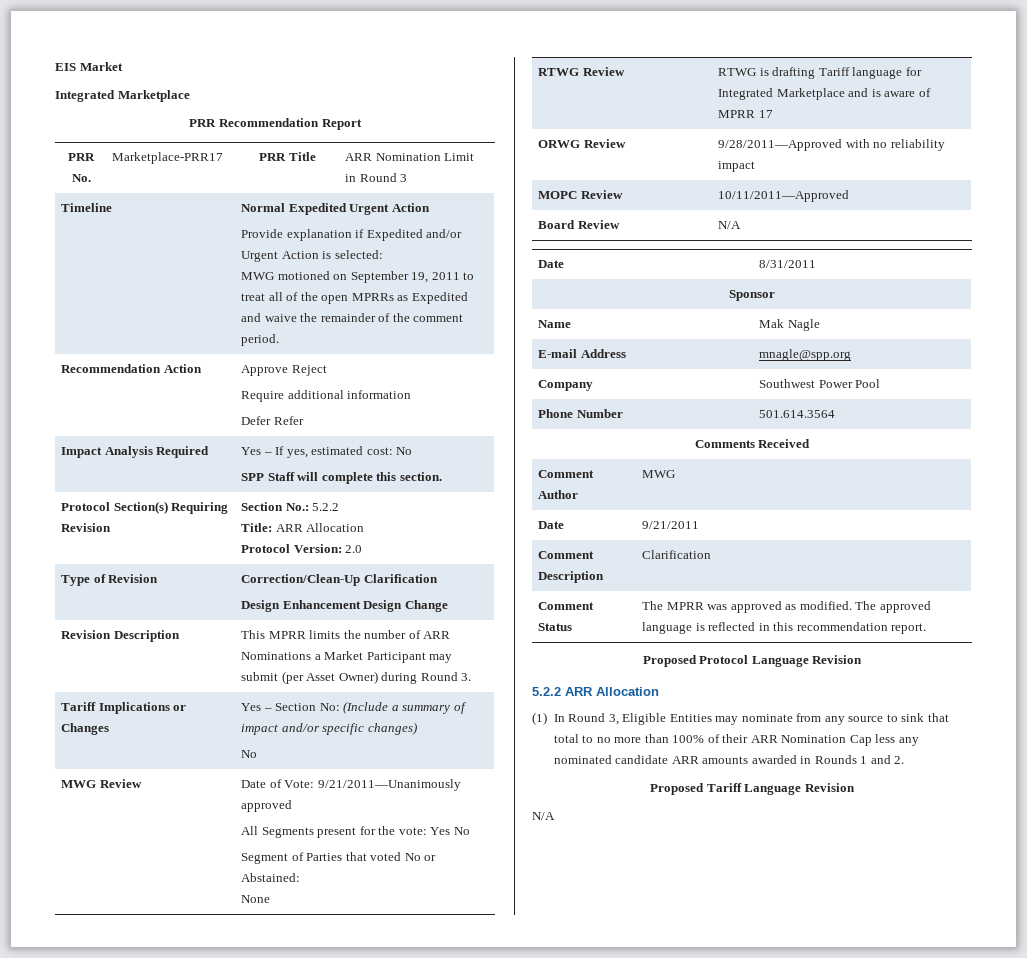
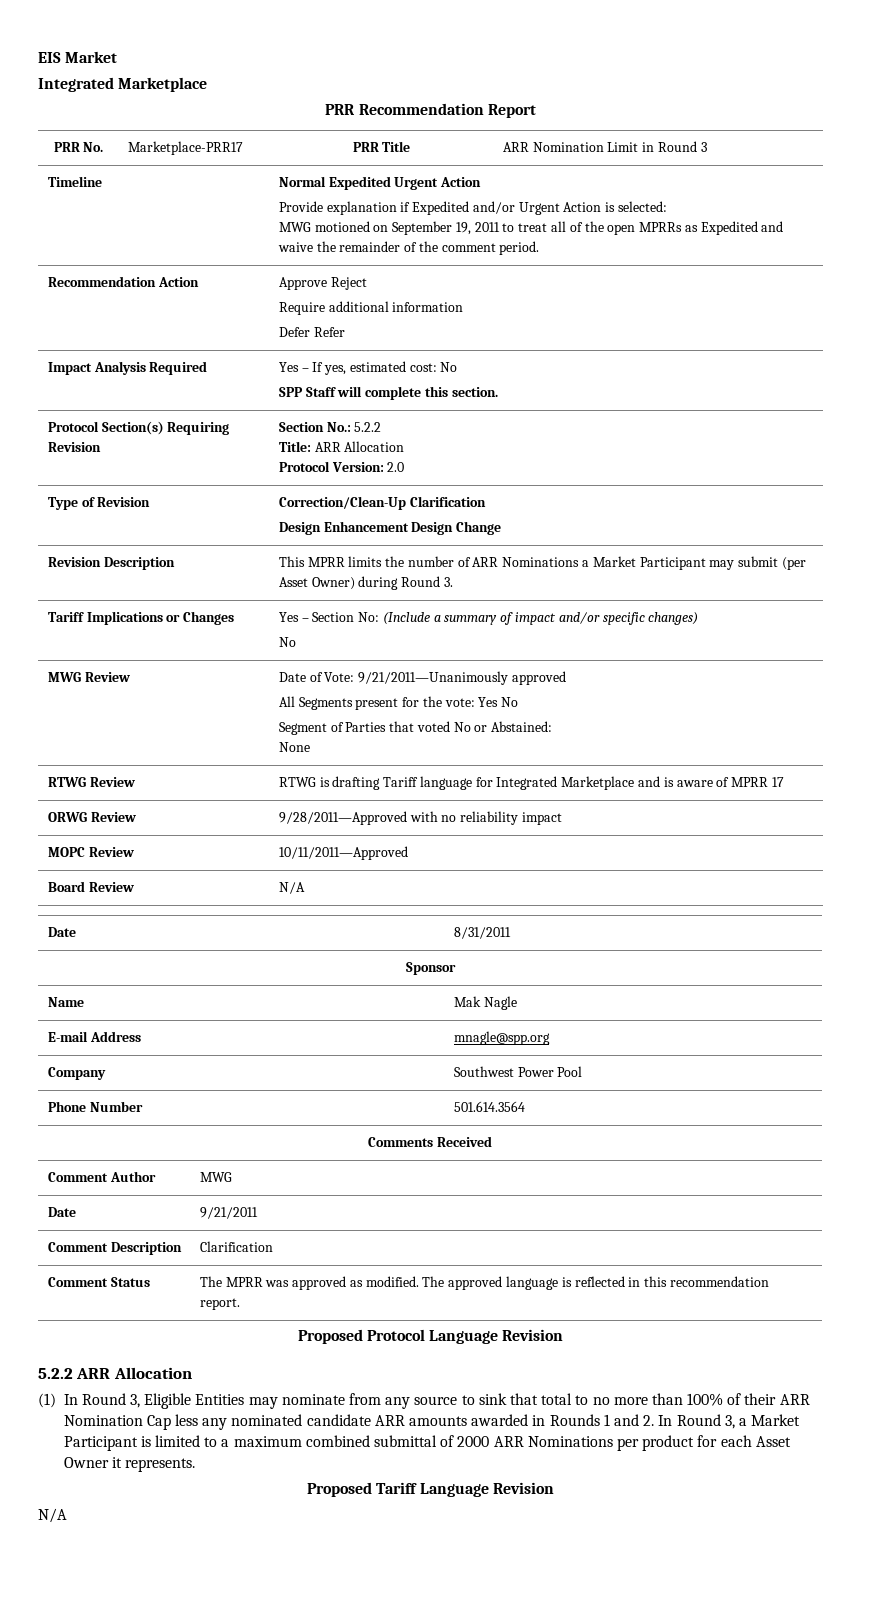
- (1) In Round 3, Eligible Entities may nominate from any source to sink that total to no more than 100% of their ARR Nomination Cap less any nominated candidate ARR amounts awarded in Rounds 1 and 2.
+ (1) In Round 3, Eligible Entities may nominate from any source to sink that total to no more than 100% of their ARR Nomination Cap less any nominated candidate ARR amounts awarded in Rounds 1 and 2. In Round 3, a Market Participant is limited to a maximum combined submittal of 2000 ARR Nominations per product for each Asset Owner it represents.

